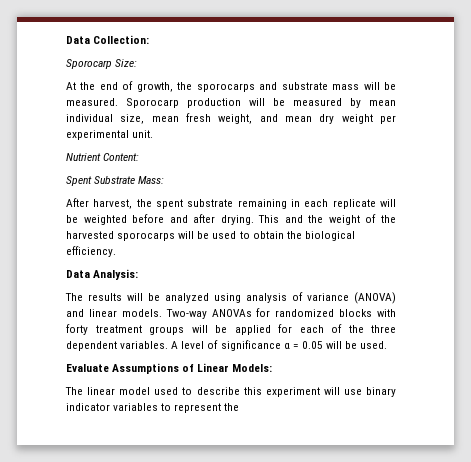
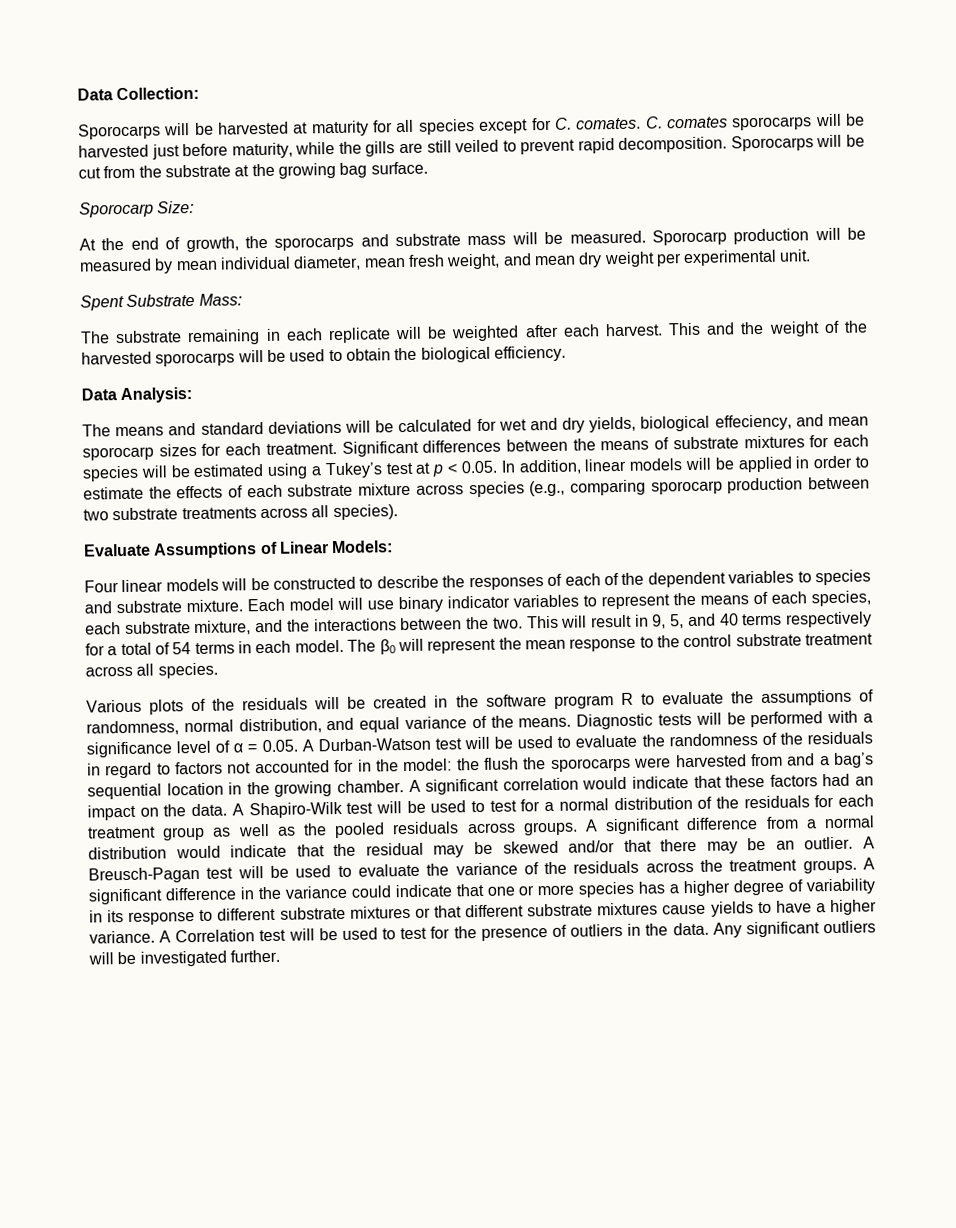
+ Sporocarps will be harvested at maturity for all species except for C. comates. C. comates sporocarps will be harvested just before maturity, while the gills are still veiled to prevent rapid decomposition. Sporocarps will be cut from the substrate at the growing bag surface.
- Sporocarp production will be measured by mean individual size, mean fresh weight, and mean dry weight per experimental unit.
+ Sporocarp production will be measured by mean individual diameter, mean fresh weight, and mean dry weight per experimental unit.
- Nutrient Content:
- After harvest, the spent substrate remaining in each replicate will be weighted before and after drying.
+ The substrate remaining in each replicate will be weighted after each harvest.
- The results will be analyzed using analysis of variance (ANOVA) and linear models. Two-way ANOVAs for randomized blocks with forty treatment groups will be applied for each of the three dependent variables. A level of significance α = 0.05 will be used.
+ The means and standard deviations will be calculated for wet and dry yields, biological effeciency, and mean sporocarp sizes for each treatment. Significant differences between the means of substrate mixtures for each species will be estimated using a Tukey’s test at p < 0.05. In addition, linear models will be applied in order to estimate the effects of each substrate mixture across species (e.g., comparing sporocarp production between two substrate treatments across all species).
- The linear model used to describe this experiment will use binary indicator variables to represent the
+ Four linear models will be constructed to describe the responses of each of the dependent variables to species and substrate mixture. Each model will use binary indicator variables to represent the means of each species, each substrate mixture, and the interactions between the two. This will result in 9, 5, and 40 terms respectively for a total of 54 terms in each model. The β0 will represent the mean response to the control substrate treatment across all species.
+ Various plots of the residuals will be created in the software program R to evaluate the assumptions of randomness, normal distribution, and equal variance of the means. Diagnostic tests will be performed with a significance level of α = 0.05. A Durban-Watson test will be used to evaluate the randomness of the residuals in regard to factors not accounted for in the model: the flush the sporocarps were harvested from and a bag’s sequential location in the growing chamber. A significant correlation would indicate that these factors had an impact on the data. A Shapiro-Wilk test will be used to test for a normal distribution of the residuals for each treatment group as well as the pooled residuals across groups. A significant difference from a normal distribution would indicate that the residual may be skewed and/or that there may be an outlier. A Breusch-Pagan test will be used to evaluate the variance of the residuals across the treatment groups. A significant difference in the variance could indicate that one or more species has a higher degree of variability in its response to different substrate mixtures or that different substrate mixtures cause yields to have a higher variance. A Correlation test will be used to test for the presence of outliers in the data. Any significant outliers will be investigated further.

